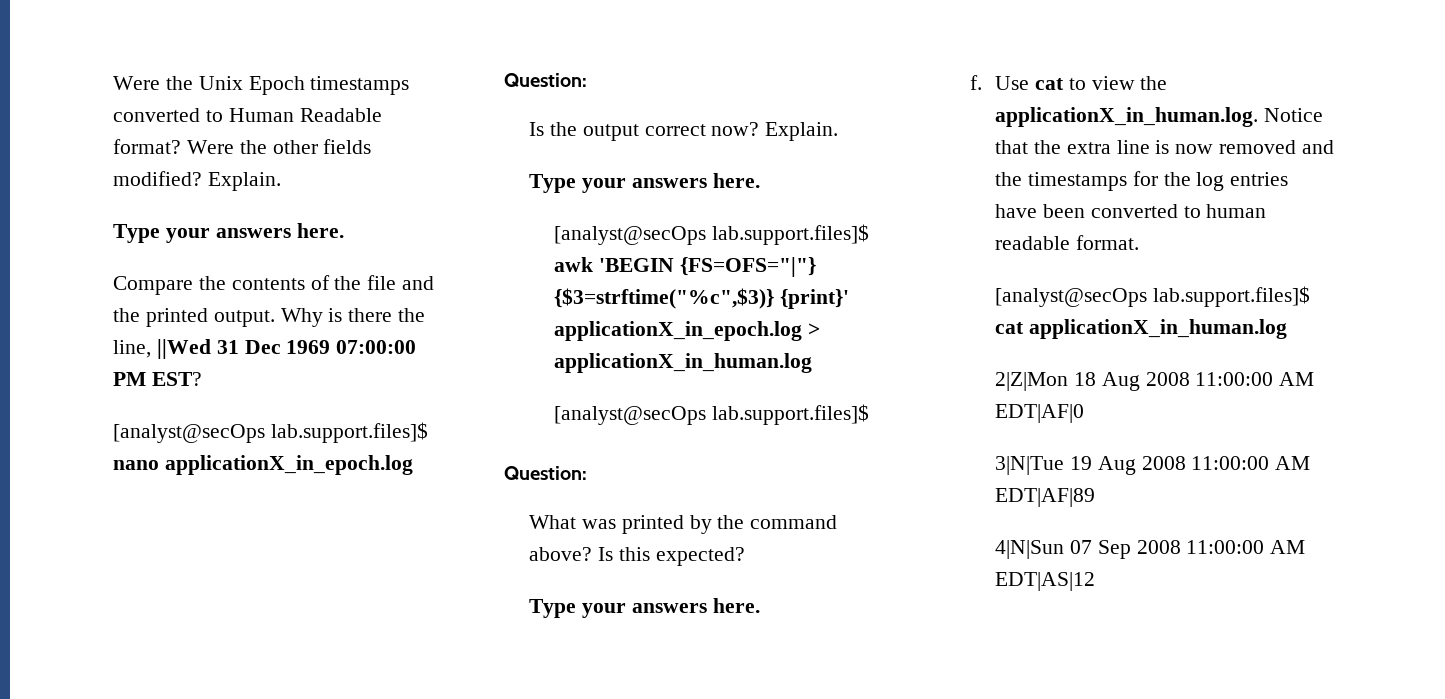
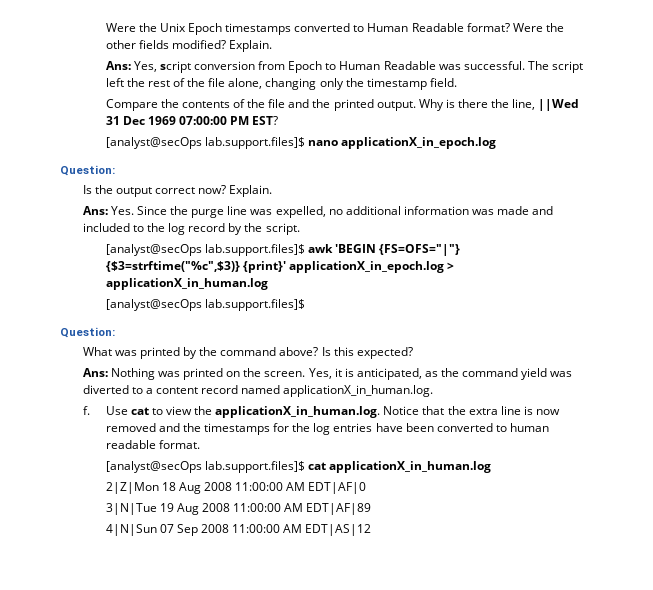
  Were the other fields modified? Explain.
- Type your answers here.
+ Ans: Yes, script conversion from Epoch to Human Readable was successful. The script left the rest of the file alone, changing only the timestamp field.
  Is the output correct now? Explain.
- Type your answers here.
+ Ans: Yes. Since the purge line was expelled, no additional information was made and included to the log record by the script.
  Is this expected?
- Type your answers here.
+ Ans: Nothing was printed on the screen. Yes, it is anticipated, as the command yield was diverted to a content record named applicationX_in_human.log.

